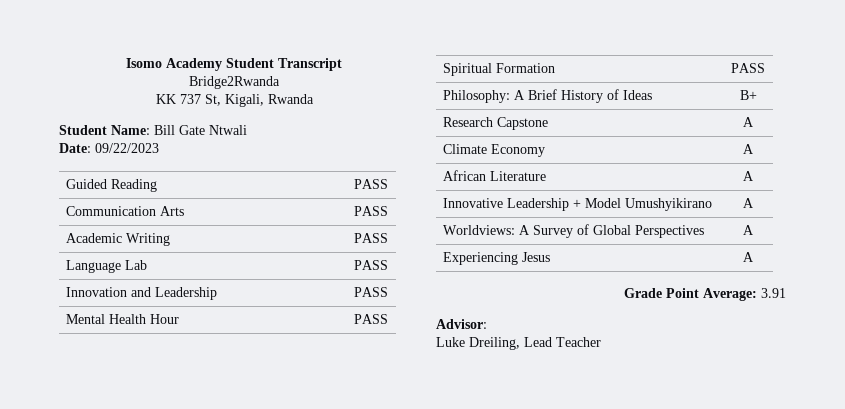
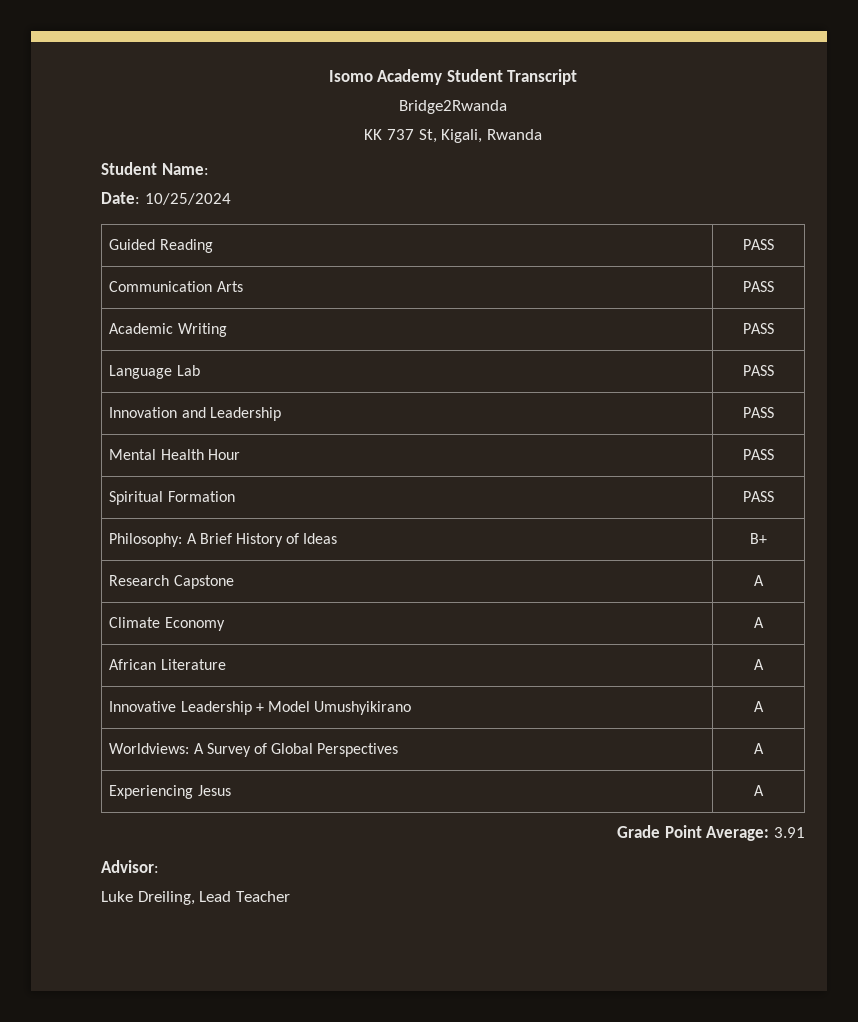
- Student Name: Bill Gate Ntwali
+ Student Name:
- Date: 09/22/2023
+ Date: 10/25/2024

